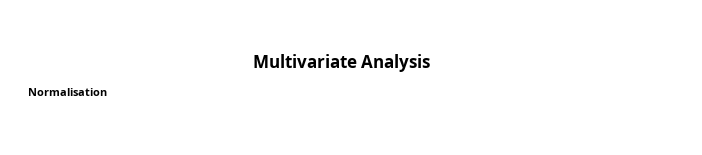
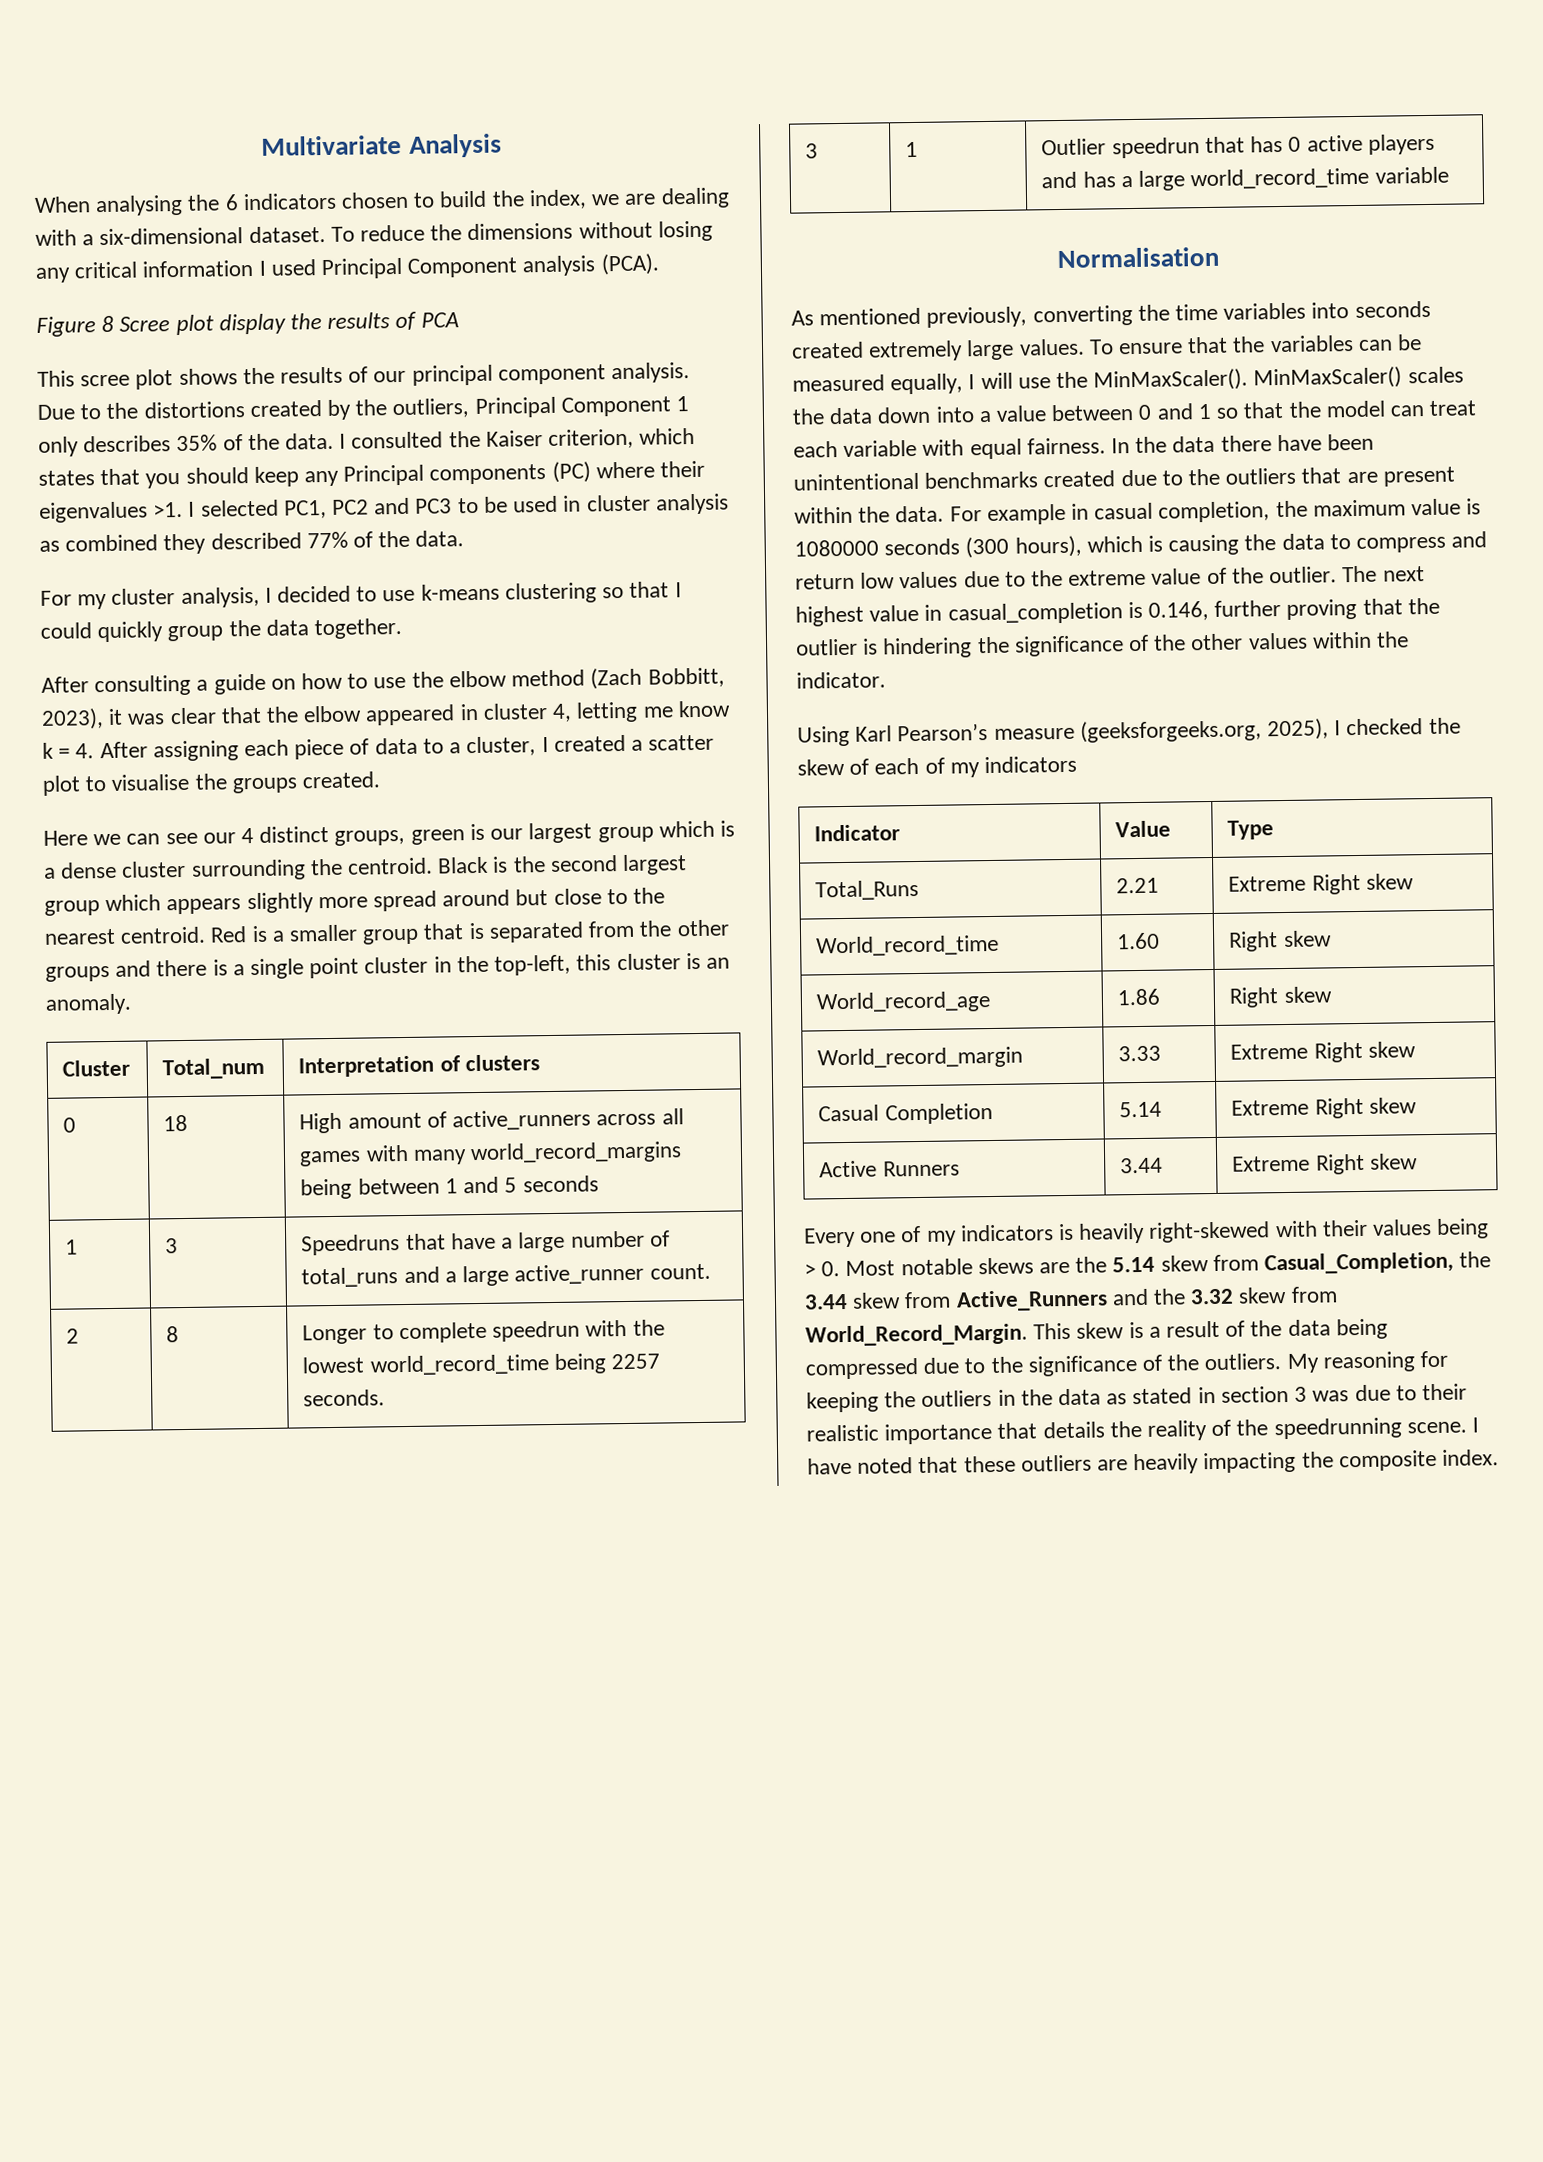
+ When analysing the 6 indicators chosen to build the index, we are dealing with a six-dimensional dataset. To reduce the dimensions without losing any critical information I used Principal Component analysis (PCA).
+ Figure 8 Scree plot display the results of PCA
+ This scree plot shows the results of our principal component analysis. Due to the distortions created by the outliers, Principal Component 1 only describes 35% of the data. I consulted the Kaiser criterion, which states that you should keep any Principal components (PC) where their eigenvalues >1. I selected PC1, PC2 and PC3 to be used in cluster analysis as combined they described 77% of the data.
+ For my cluster analysis, I decided to use k-means clustering so that I could quickly group the data together.
+ After consulting a guide on how to use the elbow method (Zach Bobbitt, 2023), it was clear that the elbow appeared in cluster 4, letting me know k = 4. After assigning each piece of data to a cluster, I created a scatter plot to visualise the groups created.
+ Here we can see our 4 distinct groups, green is our largest group which is a dense cluster surrounding the centroid. Black is the second largest group which appears slightly more spread around but close to the nearest centroid. Red is a smaller group that is separated from the other groups and there is a single point cluster in the top-left, this cluster is an anomaly.
+ Cluster | Total_num | Interpretation of clusters
+ 0 | 18 | High amount of active_runners across all games with many world_record_margins being between 1 and 5 seconds
+ 1 | 3 | Speedruns that have a large number of total_runs and a large active_runner count.
+ 2 | 8 | Longer to complete speedrun with the lowest world_record_time being 2257 seconds.
+ 3 | 1 | Outlier speedrun that has 0 active players and has a large world_record_time variable
  Normalisation
+ As mentioned previously, converting the time variables into seconds created extremely large values. To ensure that the variables can be measured equally, I will use the MinMaxScaler(). MinMaxScaler() scales the data down into a value between 0 and 1 so that the model can treat each variable with equal fairness. In the data there have been unintentional benchmarks created due to the outliers that are present within the data. For example in casual completion, the maximum value is 1080000 seconds (300 hours), which is causing the data to compress and return low values due to the extreme value of the outlier. The next highest value in casual_completion is 0.146, further proving that the outlier is hindering the significance of the other values within the indicator.
+ Using Karl Pearson’s measure (geeksforgeeks.org, 2025), I checked the skew of each of my indicators
+ Indicator | Value | Type
+ Total_Runs | 2.21 | Extreme Right skew
+ World_record_time | 1.60 | Right skew
+ World_record_age | 1.86 | Right skew
+ World_record_margin | 3.33 | Extreme Right skew
+ Casual Completion | 5.14 | Extreme Right skew
+ Active Runners | 3.44 | Extreme Right skew
+ Every one of my indicators is heavily right-skewed with their values being > 0. Most notable skews are the 5.14 skew from Casual_Completion, the 3.44 skew from Active_Runners and the 3.32 skew from World_Record_Margin. This skew is a result of the data being compressed due to the significance of the outliers. My reasoning for keeping the outliers in the data as stated in section 3 was due to their realistic importance that details the reality of the speedrunning scene. I have noted that these outliers are heavily impacting the composite index.

